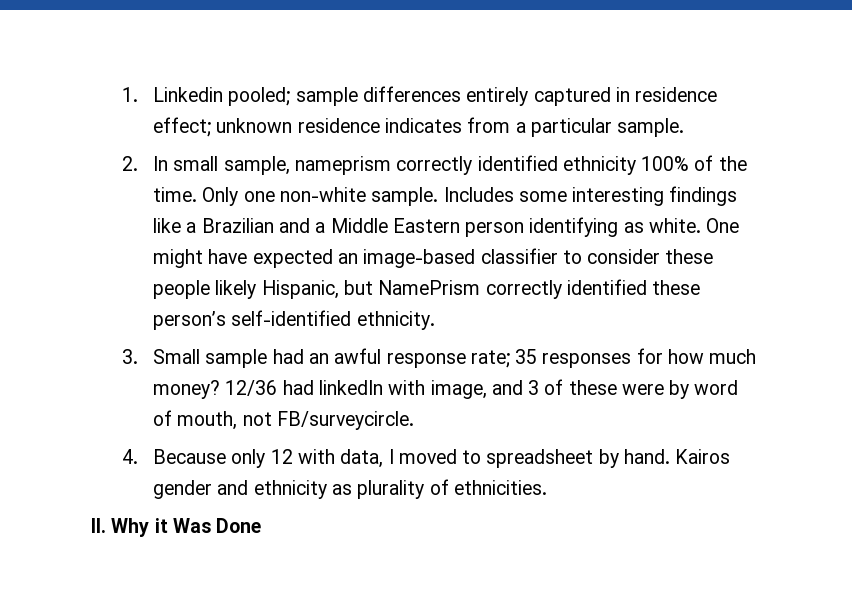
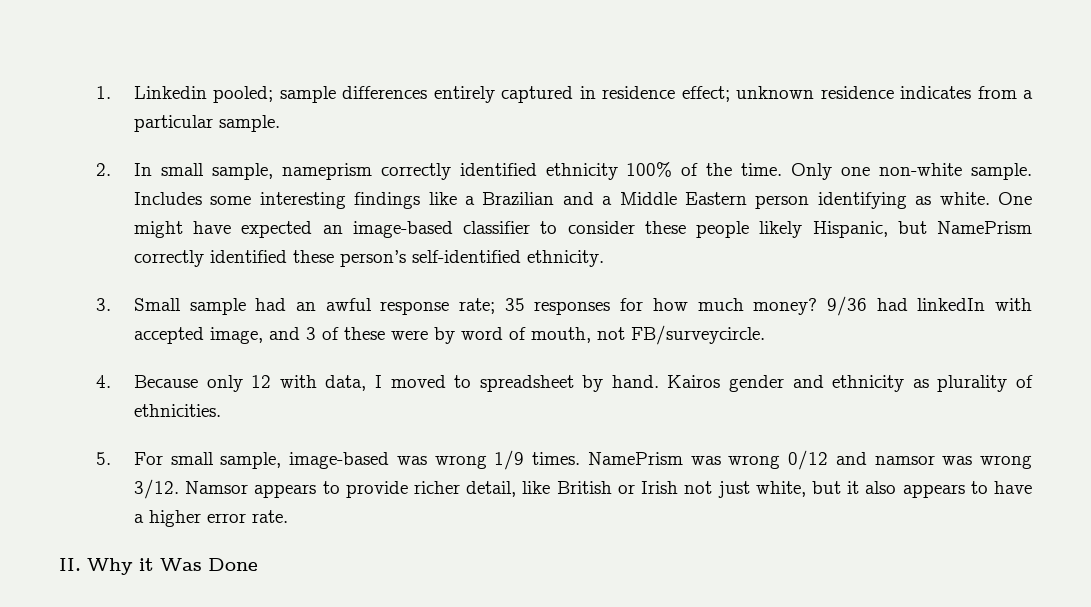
- 12/36 had linkedIn with image, and 3 of these were by word of mouth, not FB/surveycircle.
+ 9/36 had linkedIn with accepted image, and 3 of these were by word of mouth, not FB/surveycircle.
+ 5. For small sample, image-based was wrong 1/9 times. NamePrism was wrong 0/12 and namsor was wrong 3/12. Namsor appears to provide richer detail, like British or Irish not just white, but it also appears to have a higher error rate.

